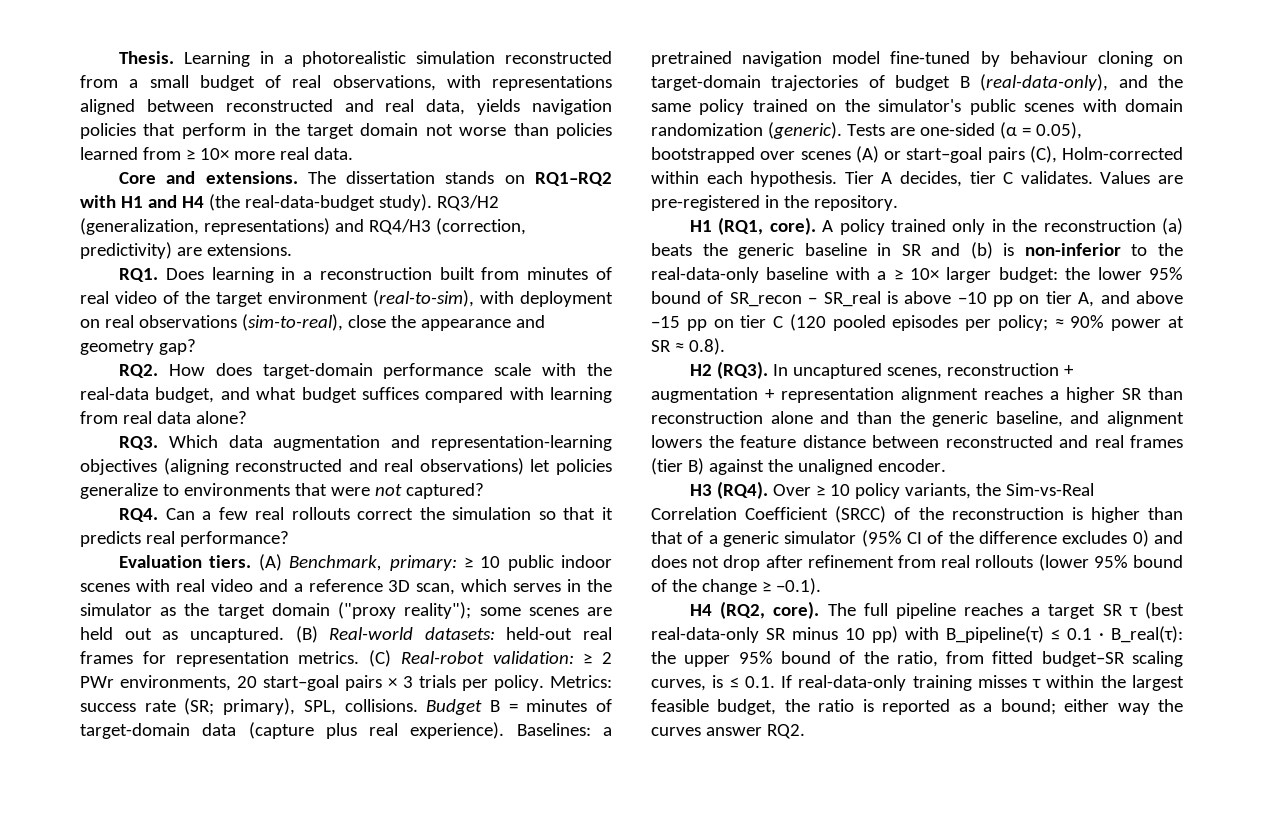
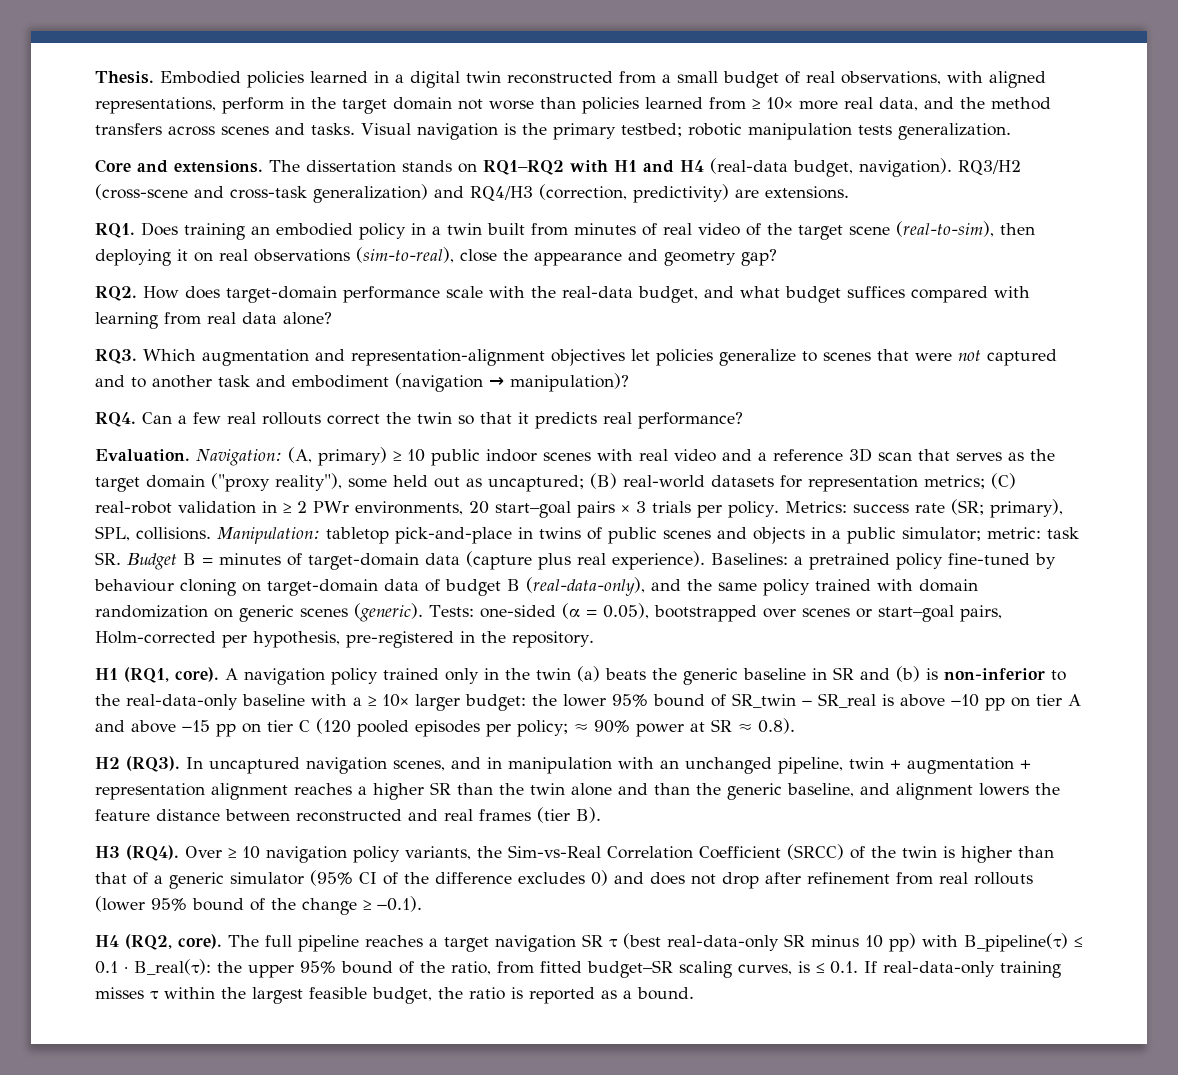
- Learning in a photorealistic simulation reconstructed from a small budget of real observations, with representations aligned between reconstructed and real data, yields navigation policies that perform in the target domain not worse than policies learned from ≥ 10× more real data.
+ Embodied policies learned in a digital twin reconstructed from a small budget of real observations, with aligned representations, perform in the target domain not worse than policies learned from ≥ 10× more real data, and the method transfers across scenes and tasks. Visual navigation is the primary testbed; robotic manipulation tests generalization.
- The dissertation stands on RQ1–RQ2 with H1 and H4 (the real-data-budget study). RQ3/H2 (generalization, representations) and RQ4/H3 (correction, predictivity) are extensions.
+ The dissertation stands on RQ1–RQ2 with H1 and H4 (real-data budget, navigation). RQ3/H2 (cross-scene and cross-task generalization) and RQ4/H3 (correction, predictivity) are extensions.
- RQ1. Does learning in a reconstruction built from minutes of real video of the target environment (real-to-sim), with deployment on real observations (sim-to-real), close the appearance and geometry gap?
+ RQ1. Does training an embodied policy in a twin built from minutes of real video of the target scene (real-to-sim), then deploying it on real observations (sim-to-real), close the appearance and geometry gap?
- RQ3. Which data augmentation and representation-learning objectives (aligning reconstructed and real observations) let policies generalize to environments that were not captured?
+ RQ3. Which augmentation and representation-alignment objectives let policies generalize to scenes that were not captured and to another task and embodiment (navigation → manipulation)?
- RQ4. Can a few real rollouts correct the simulation so that it predicts real performance?
+ RQ4. Can a few real rollouts correct the twin so that it predicts real performance?
- Evaluation tiers. (A) Benchmark, primary: ≥ 10 public indoor scenes with real video and a reference 3D scan, which serves in the simulator as the target domain ("proxy reality"); some scenes are held out as uncaptured. (B) Real-world datasets: held-out real frames for representation metrics. (C) Real-robot validation: ≥ 2 PWr environments, 20 start–goal pairs × 3 trials per policy.
+ Evaluation. Navigation: (A, primary) ≥ 10 public indoor scenes with real video and a reference 3D scan that serves as the target domain ("proxy reality"), some held out as uncaptured; (B) real-world datasets for representation metrics; (C) real-robot validation in ≥ 2 PWr environments, 20 start–goal pairs × 3 trials per policy.
- Budget B = minutes of target-domain data (capture plus real experience).
+ Manipulation: tabletop pick-and-place in twins of public scenes and objects in a public simulator; metric: task SR. Budget B = minutes of target-domain data (capture plus real experience).
- Baselines: a pretrained navigation model fine-tuned by behaviour cloning on target-domain trajectories of budget B (real-data-only), and the same policy trained on the simulator's public scenes with domain randomization (generic). Tests are one-sided (α = 0.05), bootstrapped over scenes (A) or start–goal pairs (C), Holm-corrected within each hypothesis. Tier A decides, tier C validates. Values are pre-registered in the repository.
+ Baselines: a pretrained policy fine-tuned by behaviour cloning on target-domain data of budget B (real-data-only), and the same policy trained with domain randomization on generic scenes (generic). Tests: one-sided (α = 0.05), bootstrapped over scenes or start–goal pairs, Holm-corrected per hypothesis, pre-registered in the repository.
- A policy trained only in the reconstruction (a) beats the generic baseline in SR and (b) is non-inferior to the real-data-only baseline with a ≥ 10× larger budget: the lower 95% bound of SR_recon − SR_real is above −10 pp on tier A, and above −15 pp on tier C (120 pooled episodes per policy; ≈ 90% power at SR ≈ 0.8).
+ A navigation policy trained only in the twin (a) beats the generic baseline in SR and (b) is non-inferior to the real-data-only baseline with a ≥ 10× larger budget: the lower 95% bound of SR_twin − SR_real is above −10 pp on tier A and above −15 pp on tier C (120 pooled episodes per policy; ≈ 90% power at SR ≈ 0.8).
- In uncaptured scenes, reconstruction + augmentation + representation alignment reaches a higher SR than reconstruction alone and than the generic baseline, and alignment lowers the feature distance between reconstructed and real frames (tier B) against the unaligned encoder.
+ In uncaptured navigation scenes, and in manipulation with an unchanged pipeline, twin + augmentation + representation alignment reaches a higher SR than the twin alone and than the generic baseline, and alignment lowers the feature distance between reconstructed and real frames (tier B).
- Over ≥ 10 policy variants, the Sim-vs-Real Correlation Coefficient (SRCC) of the reconstruction is higher than that of a generic simulator (95% CI of the difference excludes 0) and does not drop after refinement from real rollouts (lower 95% bound of the change ≥ −0.1).
+ Over ≥ 10 navigation policy variants, the Sim-vs-Real Correlation Coefficient (SRCC) of the twin is higher than that of a generic simulator (95% CI of the difference excludes 0) and does not drop after refinement from real rollouts (lower 95% bound of the change ≥ −0.1).
- The full pipeline reaches a target SR τ (best real-data-only SR minus 10 pp) with B_pipeline(τ) ≤ 0.1 · B_real(τ): the upper 95% bound of the ratio, from fitted budget–SR scaling curves, is ≤ 0.1. If real-data-only training misses τ within the largest feasible budget, the ratio is reported as a bound; either way the curves answer RQ2.
+ The full pipeline reaches a target navigation SR τ (best real-data-only SR minus 10 pp) with B_pipeline(τ) ≤ 0.1 · B_real(τ): the upper 95% bound of the ratio, from fitted budget–SR scaling curves, is ≤ 0.1. If real-data-only training misses τ within the largest feasible budget, the ratio is reported as a bound.

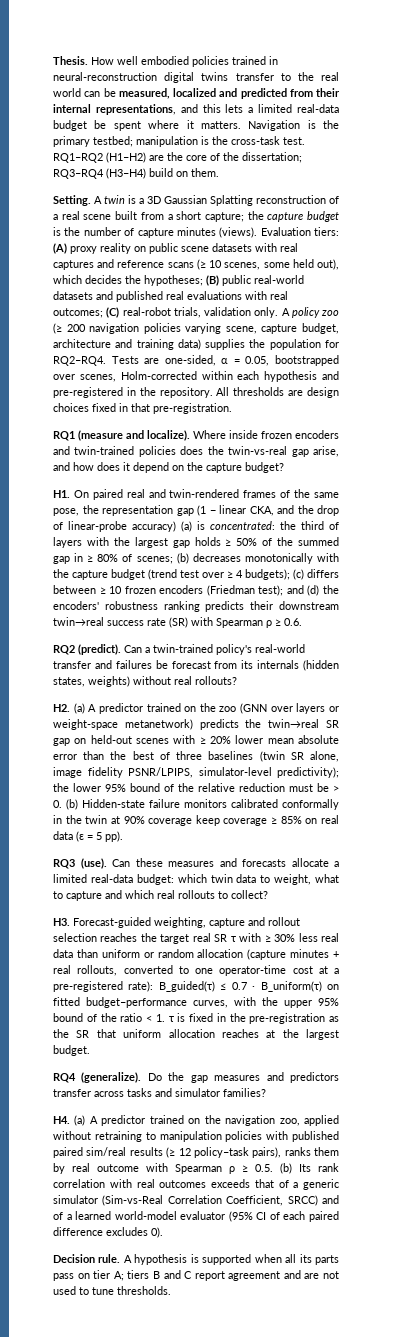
- Embodied policies learned in a digital twin reconstructed from a small budget of real observations, with aligned representations, perform in the target domain not worse than policies learned from ≥ 10× more real data, and the method transfers across scenes and tasks. Visual navigation is the primary testbed; robotic manipulation tests generalization.
- Core and extensions. The dissertation stands on RQ1–RQ2 with H1 and H4 (real-data budget, navigation). RQ3/H2 (cross-scene and cross-task generalization) and RQ4/H3 (correction, predictivity) are extensions.
- RQ1. Does training an embodied policy in a twin built from minutes of real video of the target scene (real-to-sim), then deploying it on real observations (sim-to-real), close the appearance and geometry gap?
- RQ2. How does target-domain performance scale with the real-data budget, and what budget suffices compared with learning from real data alone?
- RQ3. Which augmentation and representation-alignment objectives let policies generalize to scenes that were not captured and to another task and embodiment (navigation → manipulation)?
- RQ4. Can a few real rollouts correct the twin so that it predicts real performance?
- Evaluation. Navigation: (A, primary) ≥ 10 public indoor scenes with real video and a reference 3D scan that serves as the target domain ("proxy reality"), some held out as uncaptured; (B) real-world datasets for representation metrics; (C) real-robot validation in ≥ 2 PWr environments, 20 start–goal pairs × 3 trials per policy. Metrics: success rate (SR; primary), SPL, collisions. Manipulation: tabletop pick-and-place in twins of public scenes and objects in a public simulator; metric: task SR. Budget B = minutes of target-domain data (capture plus real experience). Baselines: a pretrained policy fine-tuned by behaviour cloning on target-domain data of budget B (real-data-only), and the same policy trained with domain randomization on generic scenes (generic). Tests: one-sided (α = 0.05), bootstrapped over scenes or start–goal pairs, Holm-corrected per hypothesis, pre-registered in the repository.
- H1 (RQ1, core). A navigation policy trained only in the twin (a) beats the generic baseline in SR and (b) is non-inferior to the real-data-only baseline with a ≥ 10× larger budget: the lower 95% bound of SR_twin − SR_real is above −10 pp on tier A and above −15 pp on tier C (120 pooled episodes per policy; ≈ 90% power at SR ≈ 0.8).
- H2 (RQ3). In uncaptured navigation scenes, and in manipulation with an unchanged pipeline, twin + augmentation + representation alignment reaches a higher SR than the twin alone and than the generic baseline, and alignment lowers the feature distance between reconstructed and real frames (tier B).
- H3 (RQ4). Over ≥ 10 navigation policy variants, the Sim-vs-Real Correlation Coefficient (SRCC) of the twin is higher than that of a generic simulator (95% CI of the difference excludes 0) and does not drop after refinement from real rollouts (lower 95% bound of the change ≥ −0.1).
- H4 (RQ2, core). The full pipeline reaches a target navigation SR τ (best real-data-only SR minus 10 pp) with B_pipeline(τ) ≤ 0.1 · B_real(τ): the upper 95% bound of the ratio, from fitted budget–SR scaling curves, is ≤ 0.1. If real-data-only training misses τ within the largest feasible budget, the ratio is reported as a bound.
+ How well embodied policies trained in neural-reconstruction digital twins transfer to the real world can be measured, localized and predicted from their internal representations, and this lets a limited real-data budget be spent where it matters. Navigation is the primary testbed; manipulation is the cross-task test. RQ1–RQ2 (H1–H2) are the core of the dissertation; RQ3–RQ4 (H3–H4) build on them.
+ Setting. A twin is a 3D Gaussian Splatting reconstruction of a real scene built from a short capture; the capture budget is the number of capture minutes (views). Evaluation tiers: (A) proxy reality on public scene datasets with real captures and reference scans (≥ 10 scenes, some held out), which decides the hypotheses; (B) public real-world datasets and published real evaluations with real outcomes; (C) real-robot trials, validation only. A policy zoo (≥ 200 navigation policies varying scene, capture budget, architecture and training data) supplies the population for RQ2–RQ4. Tests are one-sided, α = 0.05, bootstrapped over scenes, Holm-corrected within each hypothesis and pre-registered in the repository. All thresholds are design choices fixed in that pre-registration.
+ RQ1 (measure and localize). Where inside frozen encoders and twin-trained policies does the twin-vs-real gap arise, and how does it depend on the capture budget?
+ H1. On paired real and twin-rendered frames of the same pose, the representation gap (1 − linear CKA, and the drop of linear-probe accuracy) (a) is concentrated: the third of layers with the largest gap holds ≥ 50% of the summed gap in ≥ 80% of scenes; (b) decreases monotonically with the capture budget (trend test over ≥ 4 budgets); (c) differs between ≥ 10 frozen encoders (Friedman test); and (d) the encoders' robustness ranking predicts their downstream twin→real success rate (SR) with Spearman ρ ≥ 0.6.
+ RQ2 (predict). Can a twin-trained policy's real-world transfer and failures be forecast from its internals (hidden states, weights) without real rollouts?
+ H2. (a) A predictor trained on the zoo (GNN over layers or weight-space metanetwork) predicts the twin→real SR gap on held-out scenes with ≥ 20% lower mean absolute error than the best of three baselines (twin SR alone, image fidelity PSNR/LPIPS, simulator-level predictivity); the lower 95% bound of the relative reduction must be > 0. (b) Hidden-state failure monitors calibrated conformally in the twin at 90% coverage keep coverage ≥ 85% on real data (ε = 5 pp).
+ RQ3 (use). Can these measures and forecasts allocate a limited real-data budget: which twin data to weight, what to capture and which real rollouts to collect?
+ H3. Forecast-guided weighting, capture and rollout selection reaches the target real SR τ with ≥ 30% less real data than uniform or random allocation (capture minutes + real rollouts, converted to one operator-time cost at a pre-registered rate): B_guided(τ) ≤ 0.7 · B_uniform(τ) on fitted budget–performance curves, with the upper 95% bound of the ratio < 1. τ is fixed in the pre-registration as the SR that uniform allocation reaches at the largest budget.
+ RQ4 (generalize). Do the gap measures and predictors transfer across tasks and simulator families?
+ H4. (a) A predictor trained on the navigation zoo, applied without retraining to manipulation policies with published paired sim/real results (≥ 12 policy–task pairs), ranks them by real outcome with Spearman ρ ≥ 0.5. (b) Its rank correlation with real outcomes exceeds that of a generic simulator (Sim-vs-Real Correlation Coefficient, SRCC) and of a learned world-model evaluator (95% CI of each paired difference excludes 0).
+ Decision rule. A hypothesis is supported when all its parts pass on tier A; tiers B and C report agreement and are not used to tune thresholds.

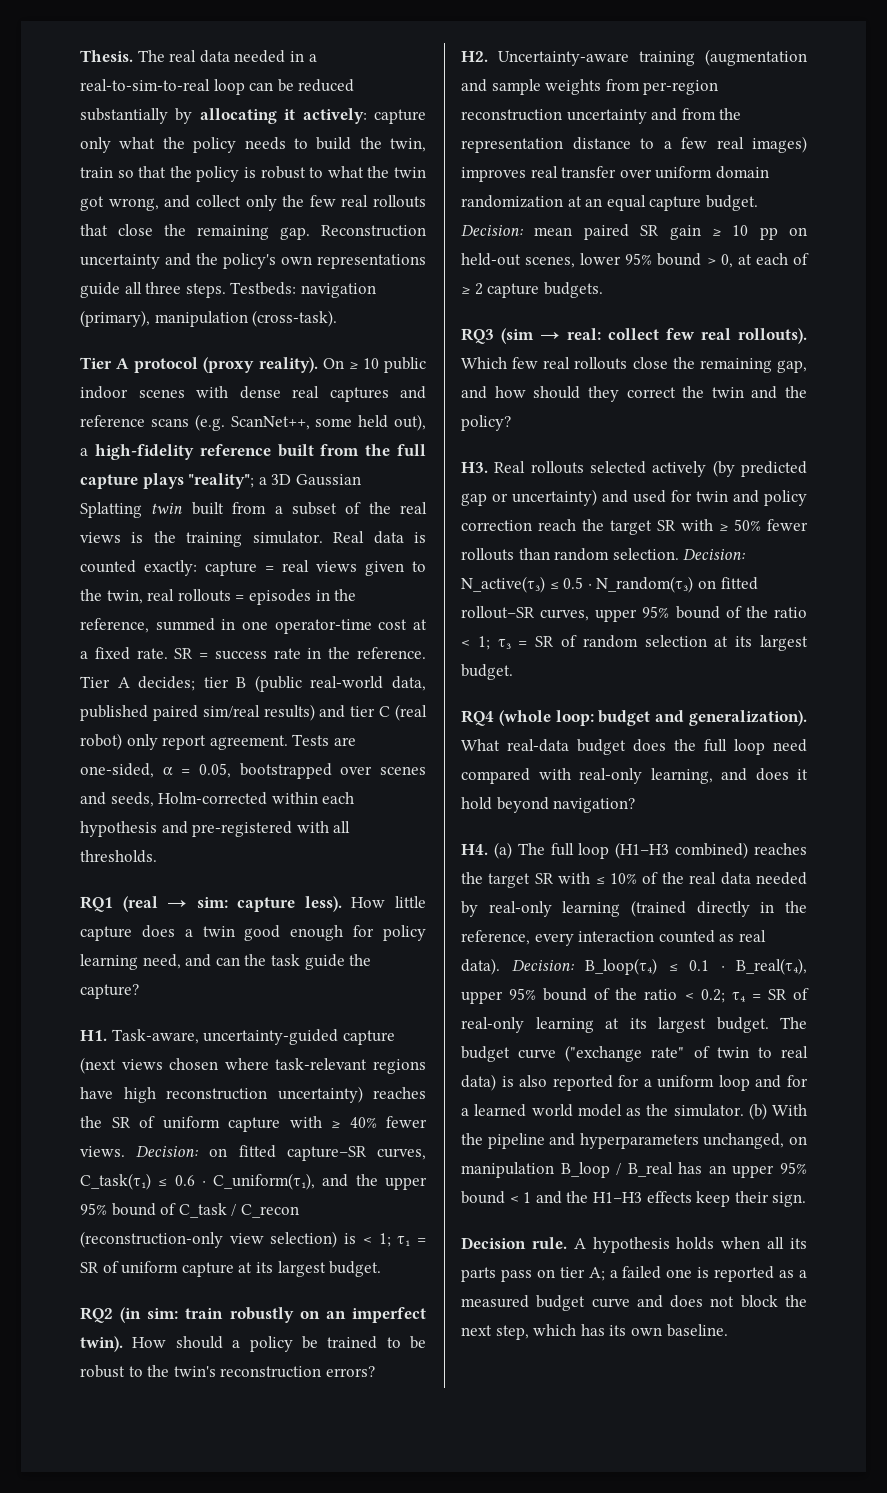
- How well embodied policies trained in neural-reconstruction digital twins transfer to the real world can be measured, localized and predicted from their internal representations, and this lets a limited real-data budget be spent where it matters. Navigation is the primary testbed; manipulation is the cross-task test. RQ1–RQ2 (H1–H2) are the core of the dissertation; RQ3–RQ4 (H3–H4) build on them.
- Setting. A twin is a 3D Gaussian Splatting reconstruction of a real scene built from a short capture; the capture budget is the number of capture minutes (views). Evaluation tiers: (A) proxy reality on public scene datasets with real captures and reference scans (≥ 10 scenes, some held out), which decides the hypotheses; (B) public real-world datasets and published real evaluations with real outcomes; (C) real-robot trials, validation only. A policy zoo (≥ 200 navigation policies varying scene, capture budget, architecture and training data) supplies the population for RQ2–RQ4.
+ The real data needed in a real-to-sim-to-real loop can be reduced substantially by allocating it actively: capture only what the policy needs to build the twin, train so that the policy is robust to what the twin got wrong, and collect only the few real rollouts that close the remaining gap. Reconstruction uncertainty and the policy's own representations guide all three steps. Testbeds: navigation (primary), manipulation (cross-task).
+ Tier A protocol (proxy reality). On ≥ 10 public indoor scenes with dense real captures and reference scans (e.g. ScanNet++, some held out), a high-fidelity reference built from the full capture plays "reality"; a 3D Gaussian Splatting twin built from a subset of the real views is the training simulator. Real data is counted exactly: capture = real views given to the twin, real rollouts = episodes in the reference, summed in one operator-time cost at a fixed rate. SR = success rate in the reference. Tier A decides; tier B (public real-world data, published paired sim/real results) and tier C (real robot) only report agreement.
- Tests are one-sided, α = 0.05, bootstrapped over scenes, Holm-corrected within each hypothesis and pre-registered in the repository. All thresholds are design choices fixed in that pre-registration.
- RQ1 (measure and localize). Where inside frozen encoders and twin-trained policies does the twin-vs-real gap arise, and how does it depend on the capture budget?
- H1. On paired real and twin-rendered frames of the same pose, the representation gap (1 − linear CKA, and the drop of linear-probe accuracy) (a) is concentrated: the third of layers with the largest gap holds ≥ 50% of the summed gap in ≥ 80% of scenes; (b) decreases monotonically with the capture budget (trend test over ≥ 4 budgets); (c) differs between ≥ 10 frozen encoders (Friedman test); and (d) the encoders' robustness ranking predicts their downstream twin→real success rate (SR) with Spearman ρ ≥ 0.6.
- RQ2 (predict). Can a twin-trained policy's real-world transfer and failures be forecast from its internals (hidden states, weights) without real rollouts?
- H2. (a) A predictor trained on the zoo (GNN over layers or weight-space metanetwork) predicts the twin→real SR gap on held-out scenes with ≥ 20% lower mean absolute error than the best of three baselines (twin SR alone, image fidelity PSNR/LPIPS, simulator-level predictivity); the lower 95% bound of the relative reduction must be > 0. (b) Hidden-state failure monitors calibrated conformally in the twin at 90% coverage keep coverage ≥ 85% on real data (ε = 5 pp).
- RQ3 (use). Can these measures and forecasts allocate a limited real-data budget: which twin data to weight, what to capture and which real rollouts to collect?
- H3. Forecast-guided weighting, capture and rollout selection reaches the target real SR τ with ≥ 30% less real data than uniform or random allocation (capture minutes + real rollouts, converted to one operator-time cost at a pre-registered rate): B_guided(τ) ≤ 0.7 · B_uniform(τ) on fitted budget–performance curves, with the upper 95% bound of the ratio < 1. τ is fixed in the pre-registration as the SR that uniform allocation reaches at the largest budget.
- RQ4 (generalize). Do the gap measures and predictors transfer across tasks and simulator families?
- H4. (a) A predictor trained on the navigation zoo, applied without retraining to manipulation policies with published paired sim/real results (≥ 12 policy–task pairs), ranks them by real outcome with Spearman ρ ≥ 0.5. (b) Its rank correlation with real outcomes exceeds that of a generic simulator (Sim-vs-Real Correlation Coefficient, SRCC) and of a learned world-model evaluator (95% CI of each paired difference excludes 0).
+ Tests are one-sided, α = 0.05, bootstrapped over scenes and seeds, Holm-corrected within each hypothesis and pre-registered with all thresholds.
+ RQ1 (real → sim: capture less). How little capture does a twin good enough for policy learning need, and can the task guide the capture?
+ H1. Task-aware, uncertainty-guided capture (next views chosen where task-relevant regions have high reconstruction uncertainty) reaches the SR of uniform capture with ≥ 40% fewer views. Decision: on fitted capture–SR curves, C_task(τ₁) ≤ 0.6 · C_uniform(τ₁), and the upper 95% bound of C_task / C_recon (reconstruction-only view selection) is < 1; τ₁ = SR of uniform capture at its largest budget.
+ RQ2 (in sim: train robustly on an imperfect twin). How should a policy be trained to be robust to the twin's reconstruction errors?
+ H2. Uncertainty-aware training (augmentation and sample weights from per-region reconstruction uncertainty and from the representation distance to a few real images) improves real transfer over uniform domain randomization at an equal capture budget. Decision: mean paired SR gain ≥ 10 pp on held-out scenes, lower 95% bound > 0, at each of ≥ 2 capture budgets.
+ RQ3 (sim → real: collect few real rollouts). Which few real rollouts close the remaining gap, and how should they correct the twin and the policy?
+ H3. Real rollouts selected actively (by predicted gap or uncertainty) and used for twin and policy correction reach the target SR with ≥ 50% fewer rollouts than random selection. Decision: N_active(τ₃) ≤ 0.5 · N_random(τ₃) on fitted rollout–SR curves, upper 95% bound of the ratio < 1; τ₃ = SR of random selection at its largest budget.
+ RQ4 (whole loop: budget and generalization). What real-data budget does the full loop need compared with real-only learning, and does it hold beyond navigation?
+ H4. (a) The full loop (H1–H3 combined) reaches the target SR with ≤ 10% of the real data needed by real-only learning (trained directly in the reference, every interaction counted as real data). Decision: B_loop(τ₄) ≤ 0.1 · B_real(τ₄), upper 95% bound of the ratio < 0.2; τ₄ = SR of real-only learning at its largest budget. The budget curve ("exchange rate" of twin to real data) is also reported for a uniform loop and for a learned world model as the simulator. (b) With the pipeline and hyperparameters unchanged, on manipulation B_loop / B_real has an upper 95% bound < 1 and the H1–H3 effects keep their sign.
- A hypothesis is supported when all its parts pass on tier A; tiers B and C report agreement and are not used to tune thresholds.
+ A hypothesis holds when all its parts pass on tier A; a failed one is reported as a measured budget curve and does not block the next step, which has its own baseline.

